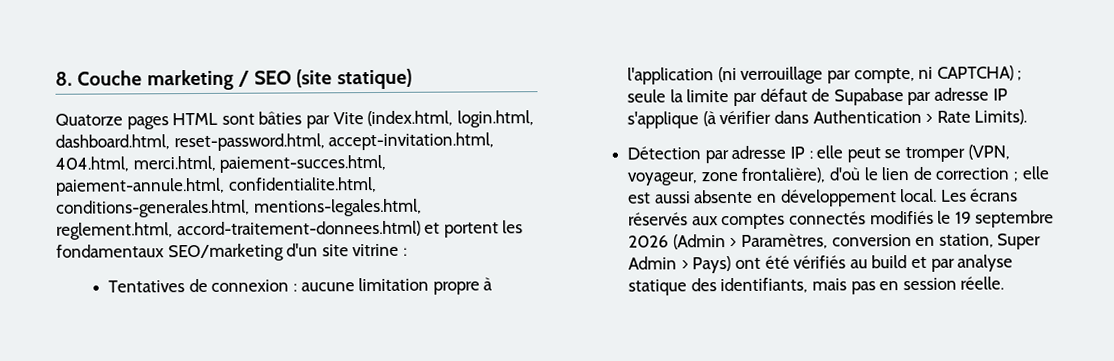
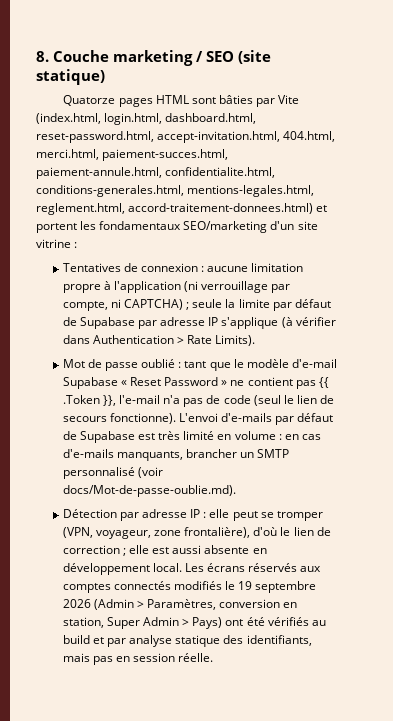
+ Mot de passe oublié : tant que le modèle d'e-mail Supabase « Reset Password » ne contient pas {{ .Token }}, l'e-mail n'a pas de code (seul le lien de secours fonctionne). L'envoi d'e-mails par défaut de Supabase est très limité en volume : en cas d'e-mails manquants, brancher un SMTP personnalisé (voir docs/Mot-de-passe-oublie.md).

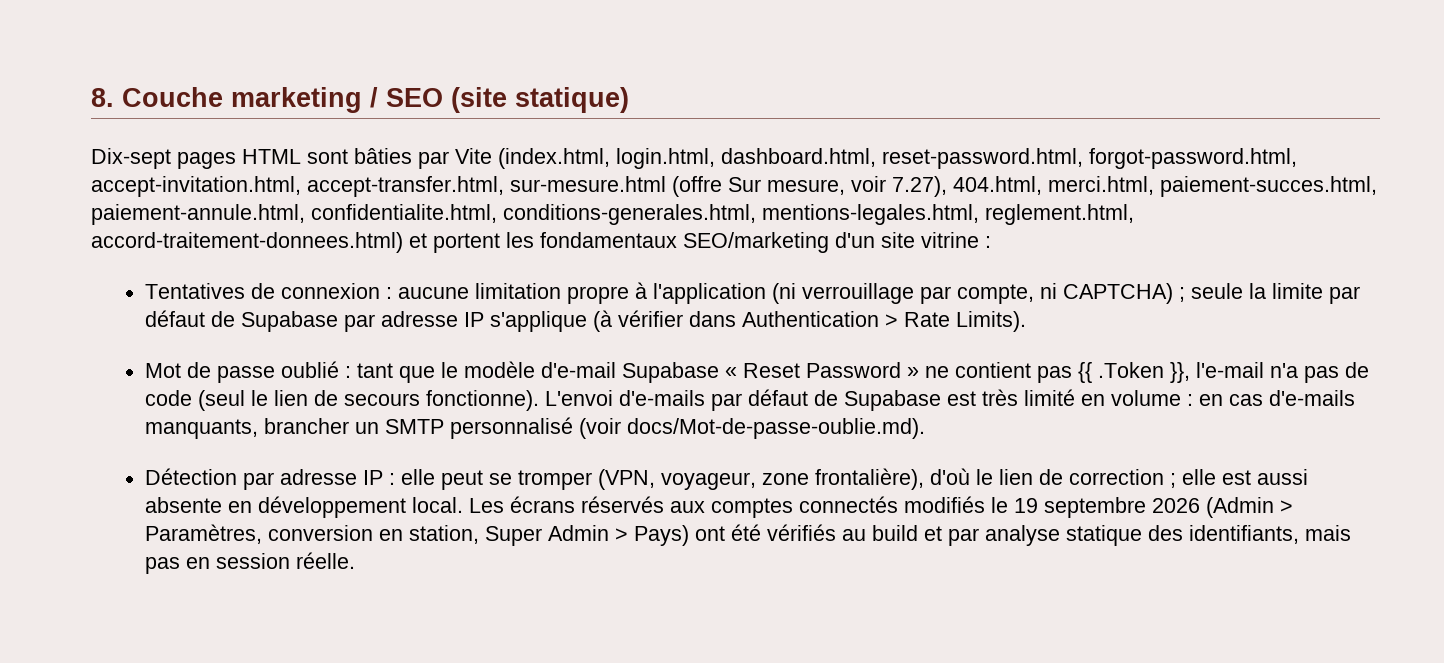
- Quatorze pages HTML sont bâties par Vite (index.html, login.html, dashboard.html, reset-password.html, accept-invitation.html, 404.html, merci.html, paiement-succes.html, paiement-annule.html, confidentialite.html, conditions-generales.html, mentions-legales.html, reglement.html, accord-traitement-donnees.html) et portent les fondamentaux SEO/marketing d'un site vitrine :
+ Dix-sept pages HTML sont bâties par Vite (index.html, login.html, dashboard.html, reset-password.html, forgot-password.html, accept-invitation.html, accept-transfer.html, sur-mesure.html (offre Sur mesure, voir 7.27), 404.html, merci.html, paiement-succes.html, paiement-annule.html, confidentialite.html, conditions-generales.html, mentions-legales.html, reglement.html, accord-traitement-donnees.html) et portent les fondamentaux SEO/marketing d'un site vitrine :

